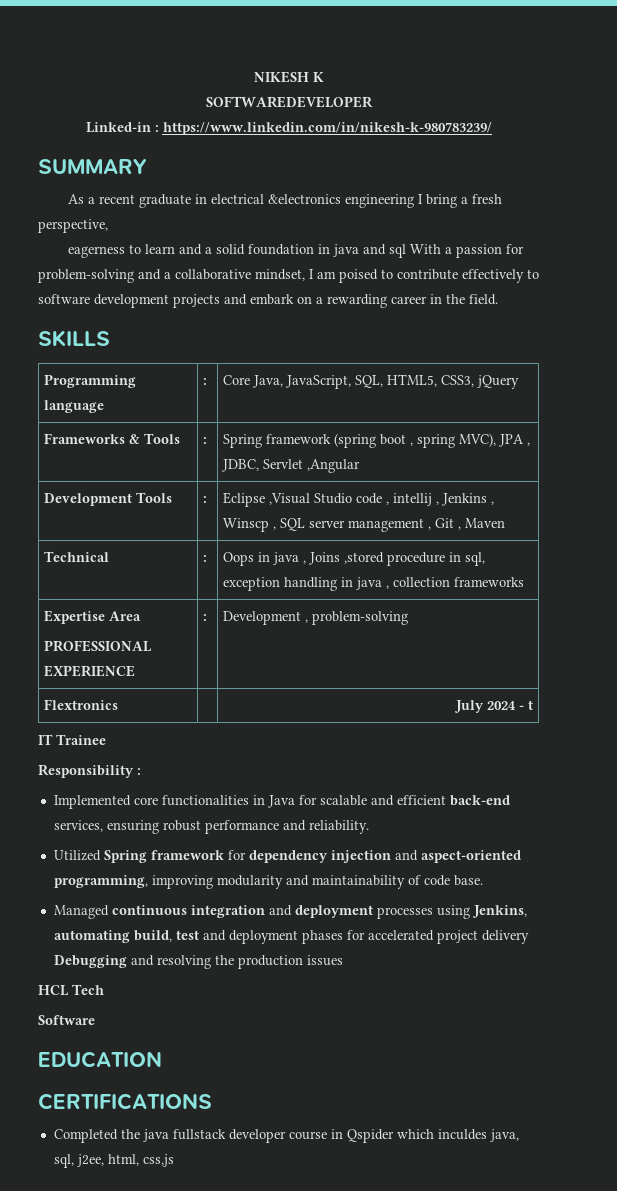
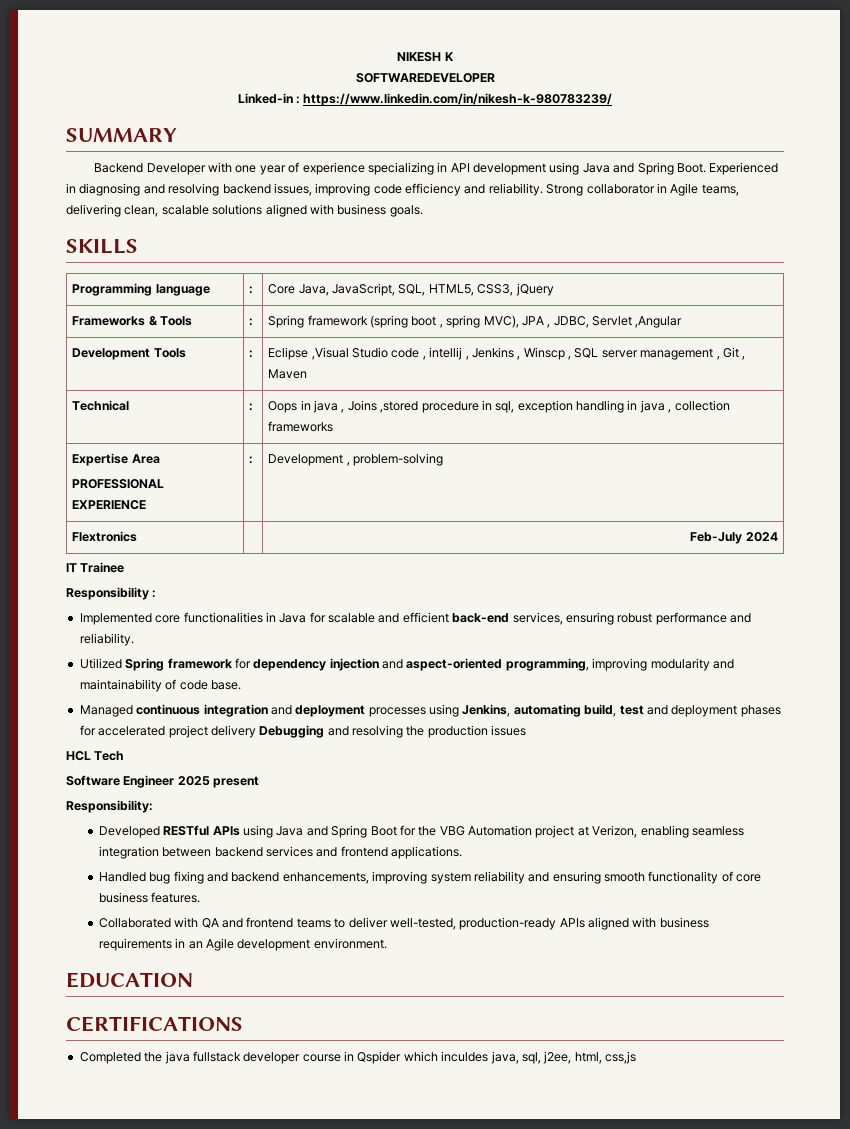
- As a recent graduate in electrical &electronics engineering I bring a fresh perspective,
- eagerness to learn and a solid foundation in java and sql With a passion for problem-solving and a collaborative mindset, I am poised to contribute effectively to software development projects and embark on a rewarding career in the field.
+ Backend Developer with one year of experience specializing in API development using Java and Spring Boot. Experienced in diagnosing and resolving backend issues, improving code efficiency and reliability. Strong collaborator in Agile teams, delivering clean, scalable solutions aligned with business goals.
- Flextronics | | July 2024 - t
+ Flextronics | | Feb-July 2024
- Software
+ Software Engineer 2025 present
+ Responsibility:
+ Developed RESTful APIs using Java and Spring Boot for the VBG Automation project at Verizon, enabling seamless integration between backend services and frontend applications.
+ Handled bug fixing and backend enhancements, improving system reliability and ensuring smooth functionality of core business features.
+ Collaborated with QA and frontend teams to deliver well-tested, production-ready APIs aligned with business requirements in an Agile development environment.

